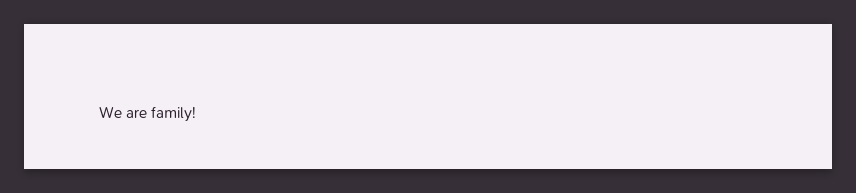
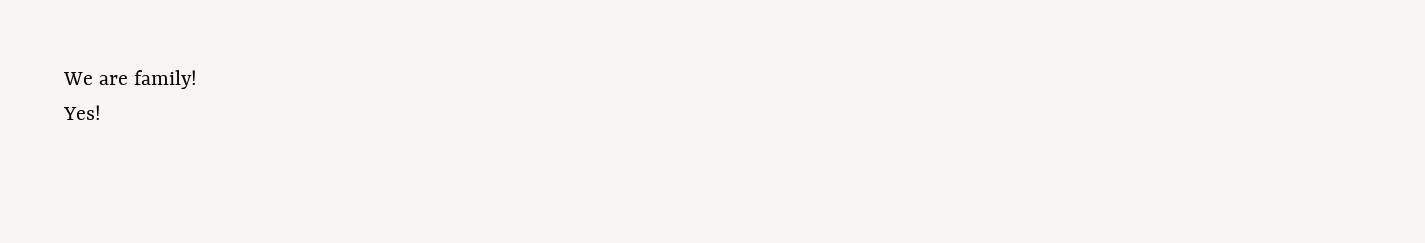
+ Yes!

